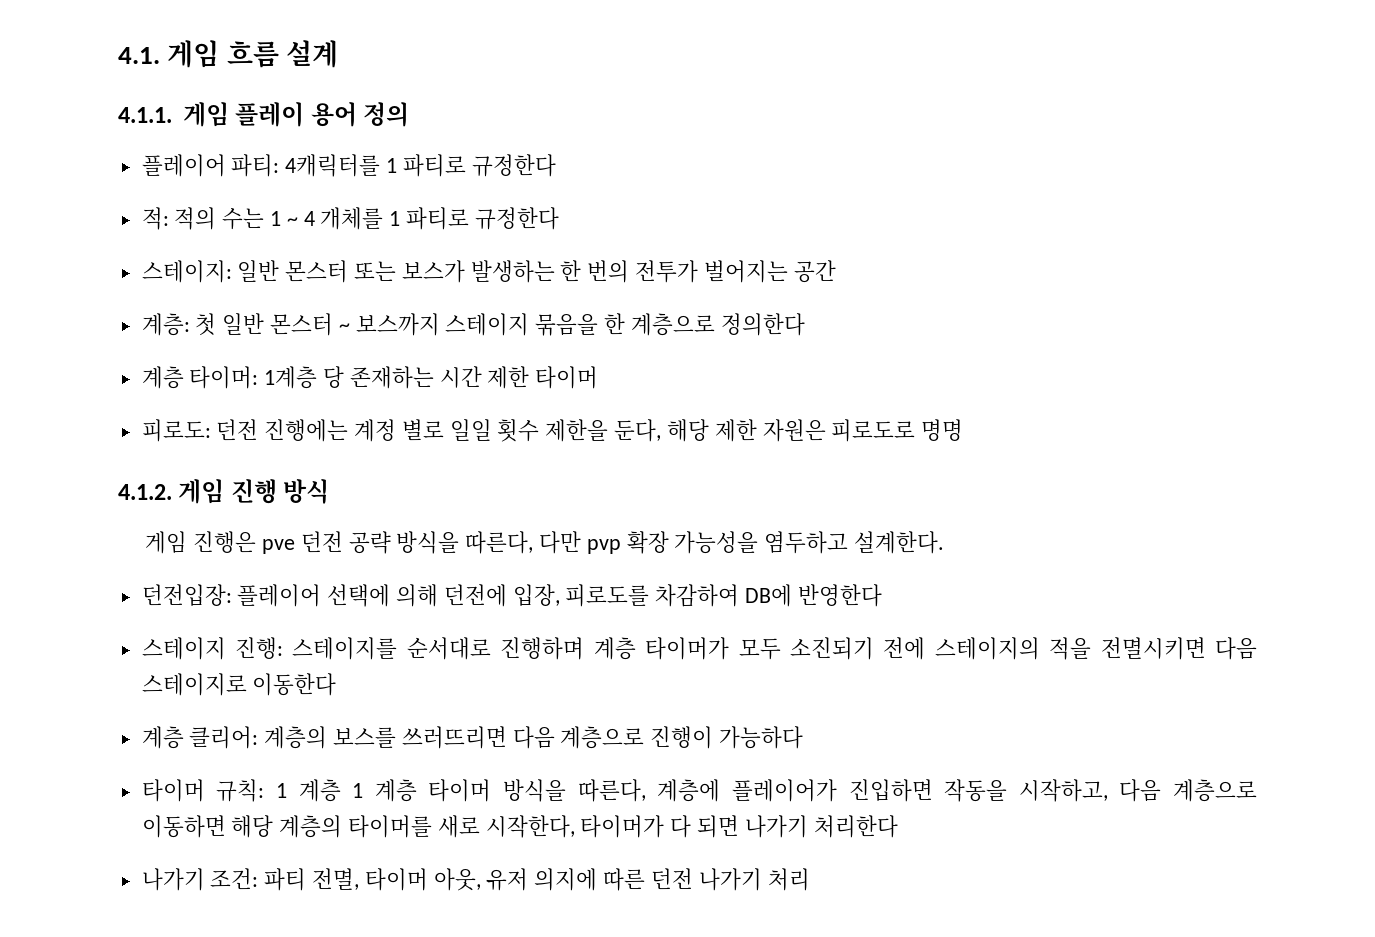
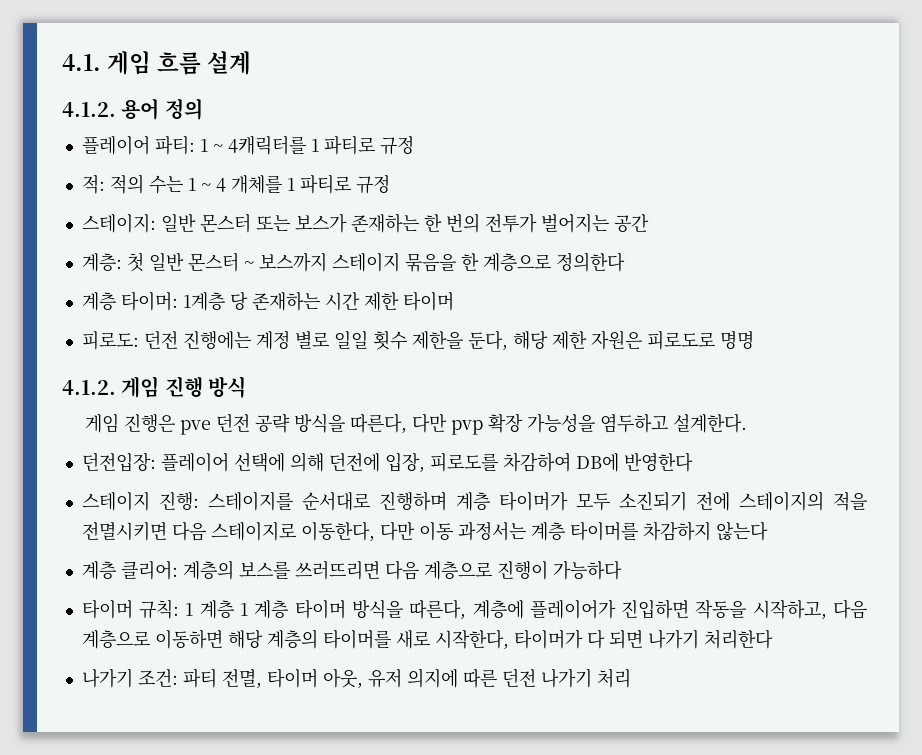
- 4.1.1. 게임 플레이 용어 정의
+ 4.1.2. 용어 정의
- 플레이어 파티: 4캐릭터를 1 파티로 규정한다
+ 플레이어 파티: 1 ~ 4캐릭터를 1 파티로 규정
- 적: 적의 수는 1 ~ 4 개체를 1 파티로 규정한다
+ 적: 적의 수는 1 ~ 4 개체를 1 파티로 규정
- 스테이지: 일반 몬스터 또는 보스가 발생하는 한 번의 전투가 벌어지는 공간
+ 스테이지: 일반 몬스터 또는 보스가 존재하는 한 번의 전투가 벌어지는 공간
- 스테이지 진행: 스테이지를 순서대로 진행하며 계층 타이머가 모두 소진되기 전에 스테이지의 적을 전멸시키면 다음 스테이지로 이동한다
+ 스테이지 진행: 스테이지를 순서대로 진행하며 계층 타이머가 모두 소진되기 전에 스테이지의 적을 전멸시키면 다음 스테이지로 이동한다, 다만 이동 과정서는 계층 타이머를 차감하지 않는다

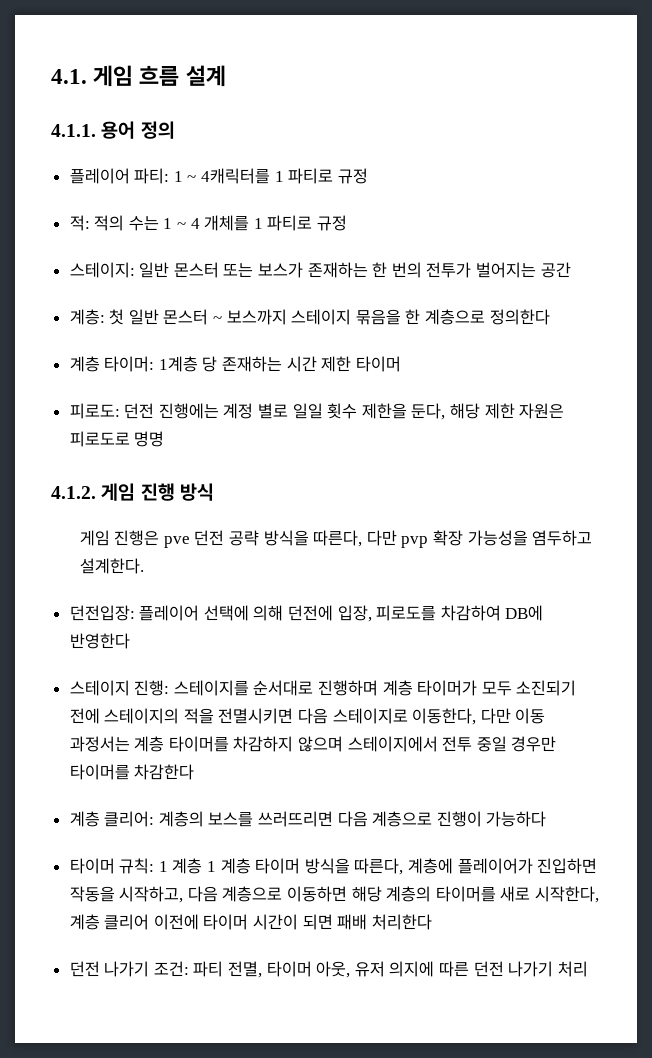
- 4.1.2. 용어 정의
+ 4.1.1. 용어 정의
- 스테이지 진행: 스테이지를 순서대로 진행하며 계층 타이머가 모두 소진되기 전에 스테이지의 적을 전멸시키면 다음 스테이지로 이동한다, 다만 이동 과정서는 계층 타이머를 차감하지 않는다
+ 스테이지 진행: 스테이지를 순서대로 진행하며 계층 타이머가 모두 소진되기 전에 스테이지의 적을 전멸시키면 다음 스테이지로 이동한다, 다만 이동 과정서는 계층 타이머를 차감하지 않으며 스테이지에서 전투 중일 경우만 타이머를 차감한다
- 타이머 규칙: 1 계층 1 계층 타이머 방식을 따른다, 계층에 플레이어가 진입하면 작동을 시작하고, 다음 계층으로 이동하면 해당 계층의 타이머를 새로 시작한다, 타이머가 다 되면 나가기 처리한다
+ 타이머 규칙: 1 계층 1 계층 타이머 방식을 따른다, 계층에 플레이어가 진입하면 작동을 시작하고, 다음 계층으로 이동하면 해당 계층의 타이머를 새로 시작한다, 계층 클리어 이전에 타이머 시간이 되면 패배 처리한다
- 나가기 조건: 파티 전멸, 타이머 아웃, 유저 의지에 따른 던전 나가기 처리
+ 던전 나가기 조건: 파티 전멸, 타이머 아웃, 유저 의지에 따른 던전 나가기 처리

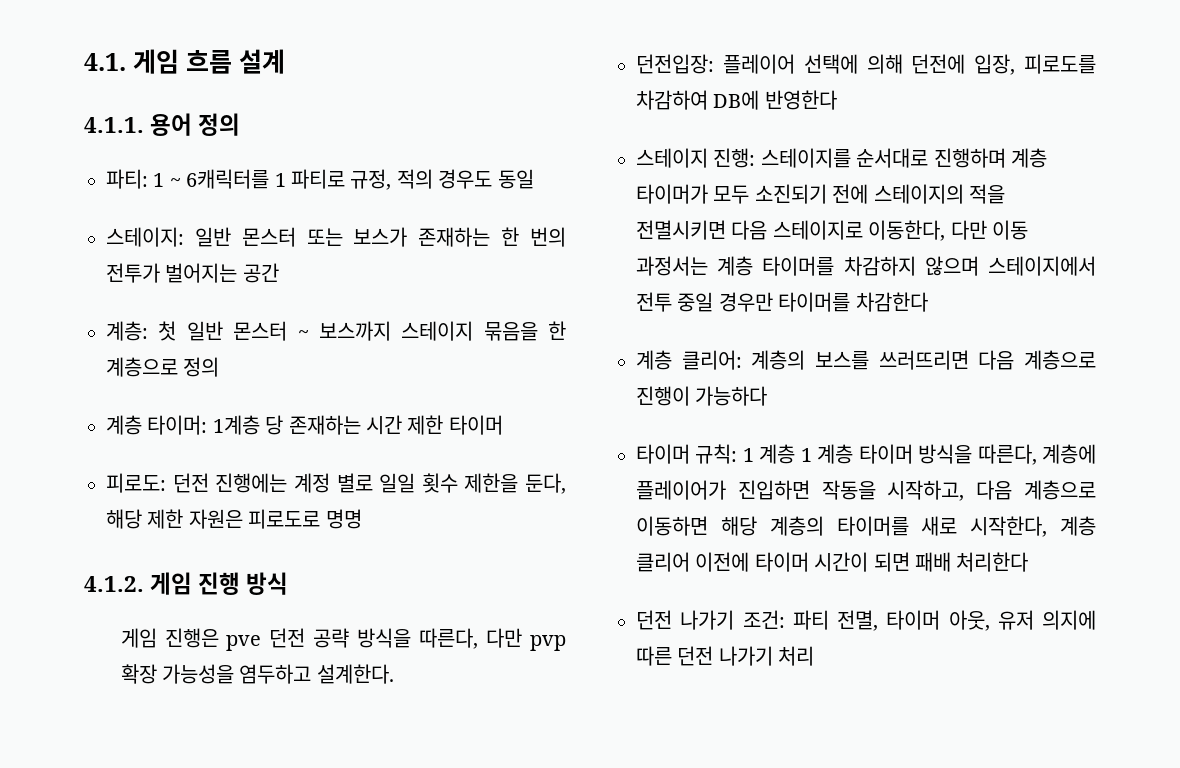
- 플레이어 파티: 1 ~ 4캐릭터를 1 파티로 규정
- 적: 적의 수는 1 ~ 4 개체를 1 파티로 규정
+ 파티: 1 ~ 6캐릭터를 1 파티로 규정, 적의 경우도 동일
- 계층: 첫 일반 몬스터 ~ 보스까지 스테이지 묶음을 한 계층으로 정의한다
+ 계층: 첫 일반 몬스터 ~ 보스까지 스테이지 묶음을 한 계층으로 정의

